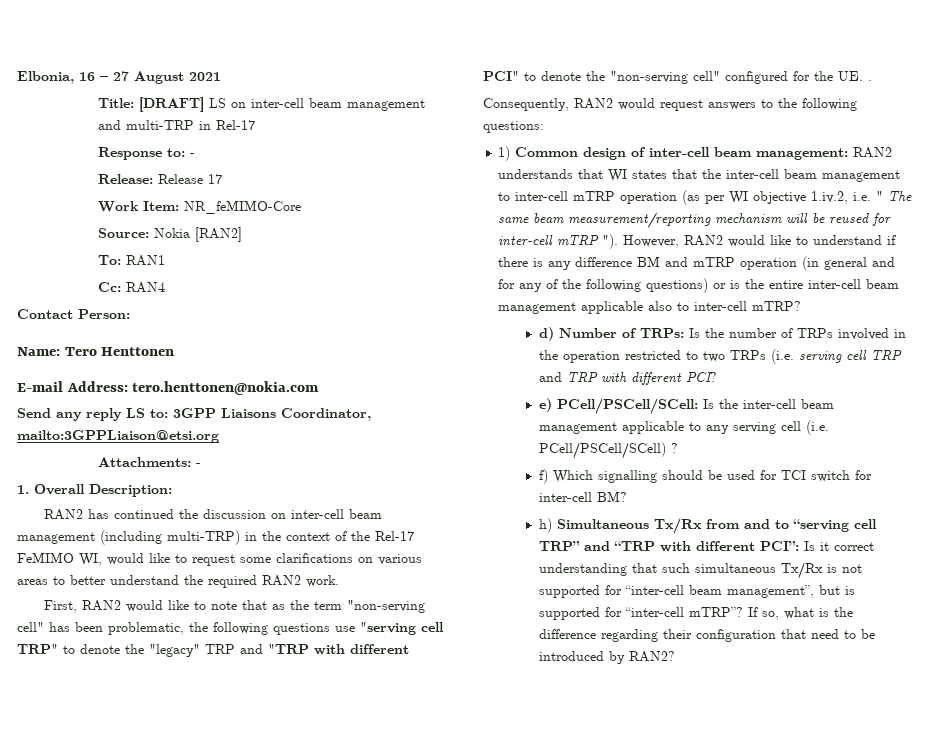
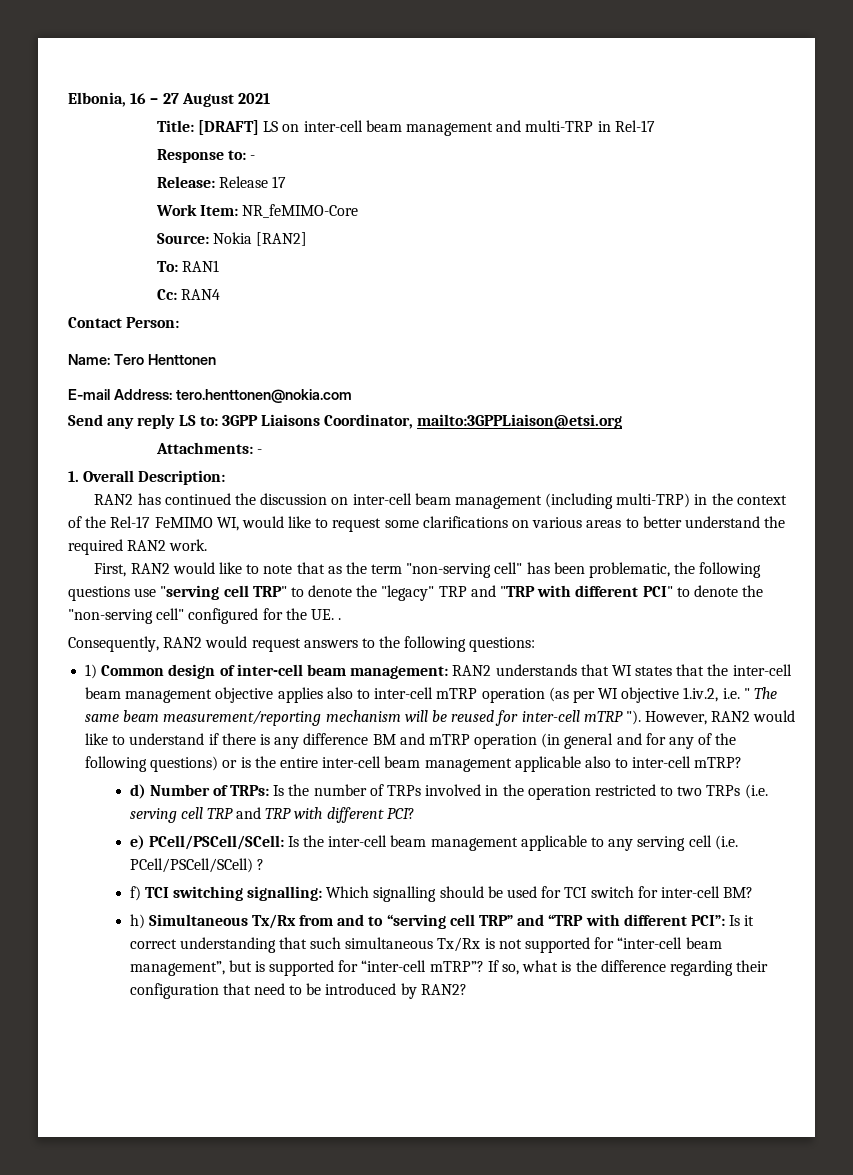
- 1) Common design of inter-cell beam management: RAN2 understands that WI states that the inter-cell beam management to inter-cell mTRP operation (as per WI objective 1.iv.2, i.e. " The same beam measurement/reporting mechanism will be reused for inter-cell mTRP ").
+ 1) Common design of inter-cell beam management: RAN2 understands that WI states that the inter-cell beam management objective applies also to inter-cell mTRP operation (as per WI objective 1.iv.2, i.e. " The same beam measurement/reporting mechanism will be reused for inter-cell mTRP ").
- f) Which signalling should be used for TCI switch for inter-cell BM?
+ f) TCI switching signalling: Which signalling should be used for TCI switch for inter-cell BM?

